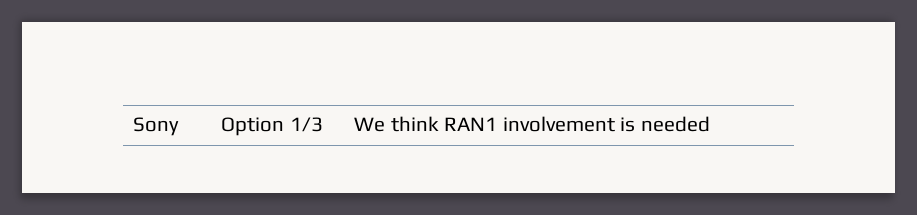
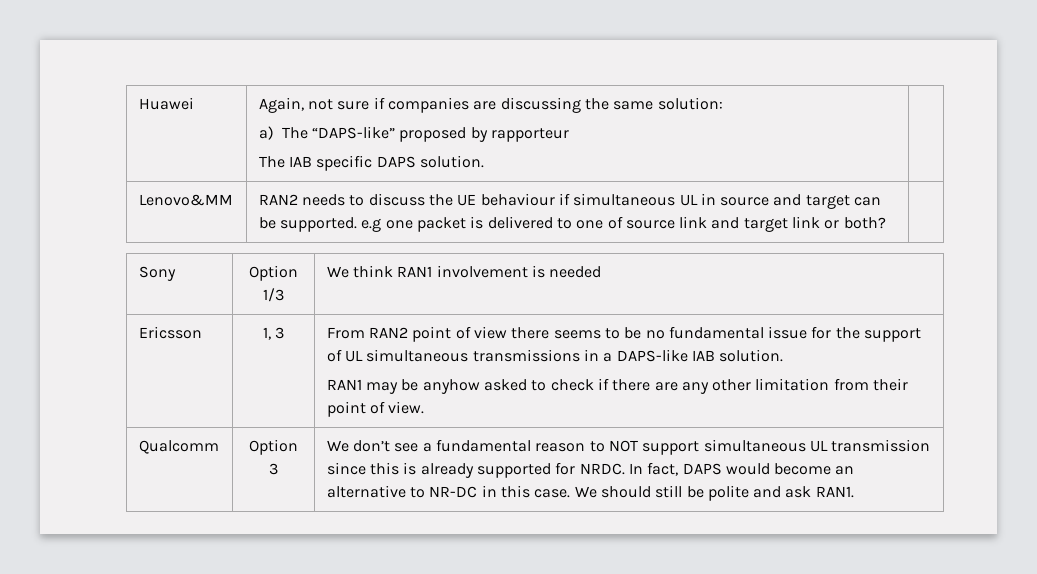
+ Huawei | Again, not sure if companies are discussing the same solution:
+ a) The “DAPS-like” proposed by rapporteur
+ The IAB specific DAPS solution. |
+ Lenovo&MM | RAN2 needs to discuss the UE behaviour if simultaneous UL in source and target can be supported. e.g one packet is delivered to one of source link and target link or both? |
+ Ericsson | 1, 3 | From RAN2 point of view there seems to be no fundamental issue for the support of UL simultaneous transmissions in a DAPS-like IAB solution.
+ RAN1 may be anyhow asked to check if there are any other limitation from their point of view.
+ Qualcomm | Option 3 | We don’t see a fundamental reason to NOT support simultaneous UL transmission since this is already supported for NRDC. In fact, DAPS would become an alternative to NR-DC in this case. We should still be polite and ask RAN1.

